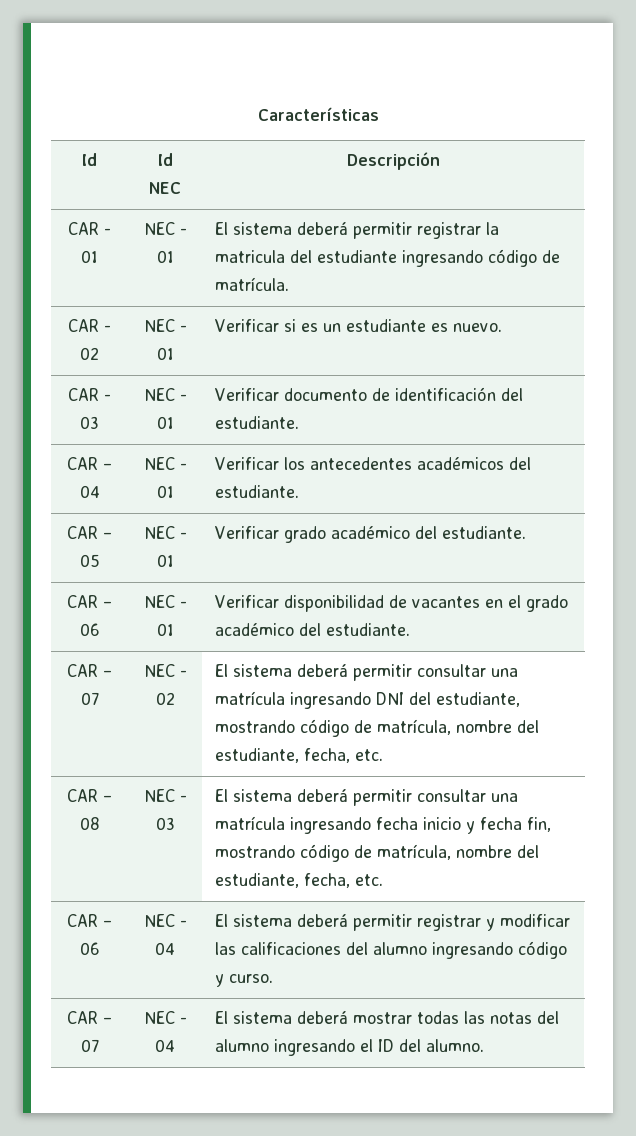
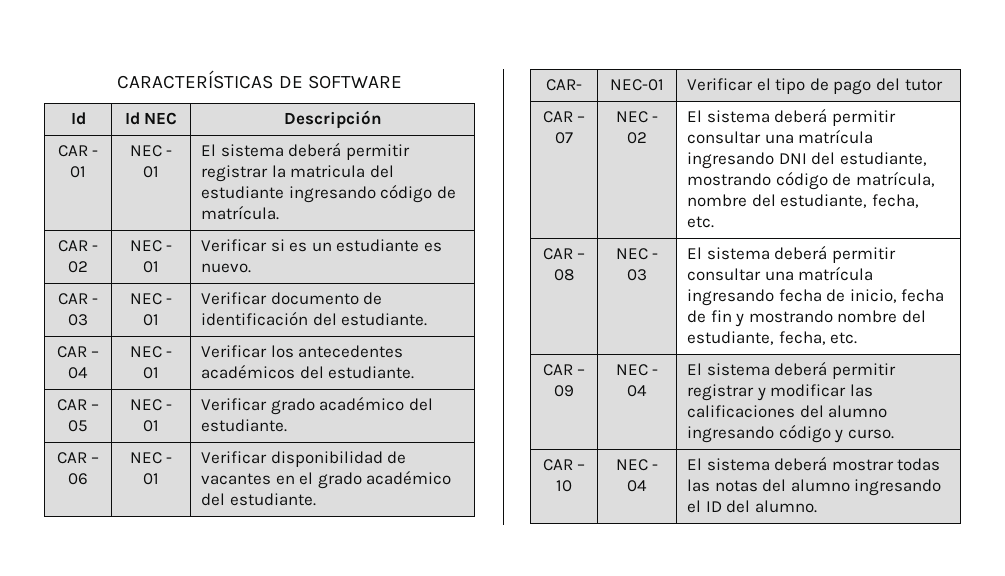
- Características
+ CARACTERÍSTICAS DE SOFTWARE
+ CAR- | NEC-01 | Verificar el tipo de pago del tutor
- CAR – 08 | NEC - 03 | El sistema deberá permitir consultar una matrícula ingresando fecha inicio y fecha fin, mostrando código de matrícula, nombre del estudiante, fecha, etc.
- CAR – 06 | NEC - 04 | El sistema deberá permitir registrar y modificar las calificaciones del alumno ingresando código y curso.
+ CAR – 08 | NEC - 03 | El sistema deberá permitir consultar una matrícula ingresando fecha de inicio, fecha de fin y mostrando nombre del estudiante, fecha, etc.
+ CAR – 09 | NEC - 04 | El sistema deberá permitir registrar y modificar las calificaciones del alumno ingresando código y curso.
- CAR – 07 | NEC - 04 | El sistema deberá mostrar todas las notas del alumno ingresando el ID del alumno.
+ CAR – 10 | NEC - 04 | El sistema deberá mostrar todas las notas del alumno ingresando el ID del alumno.

